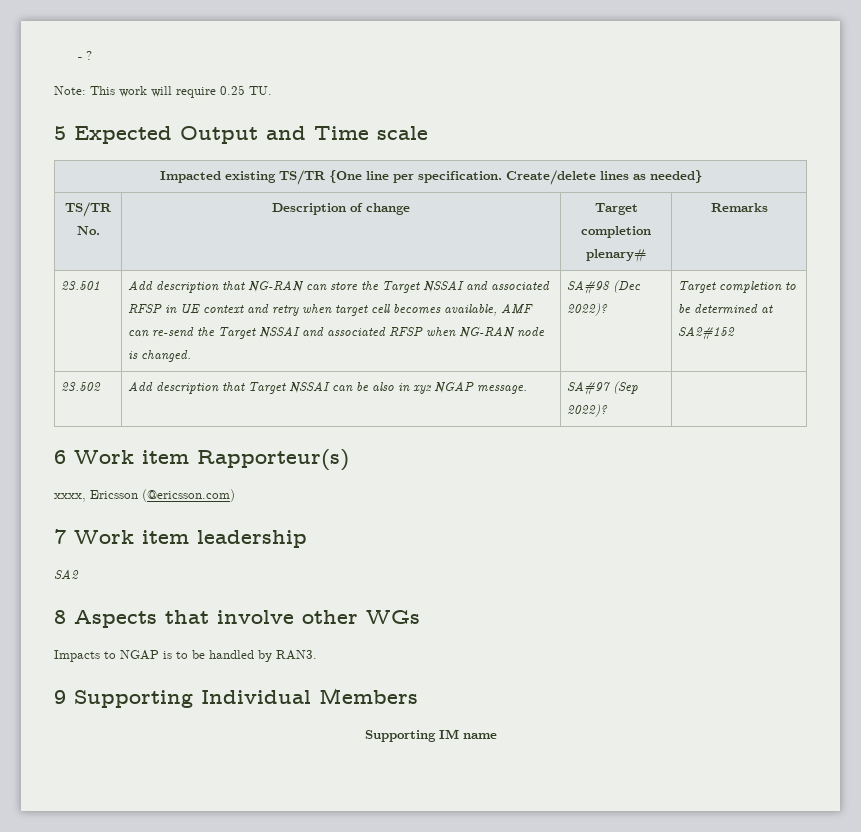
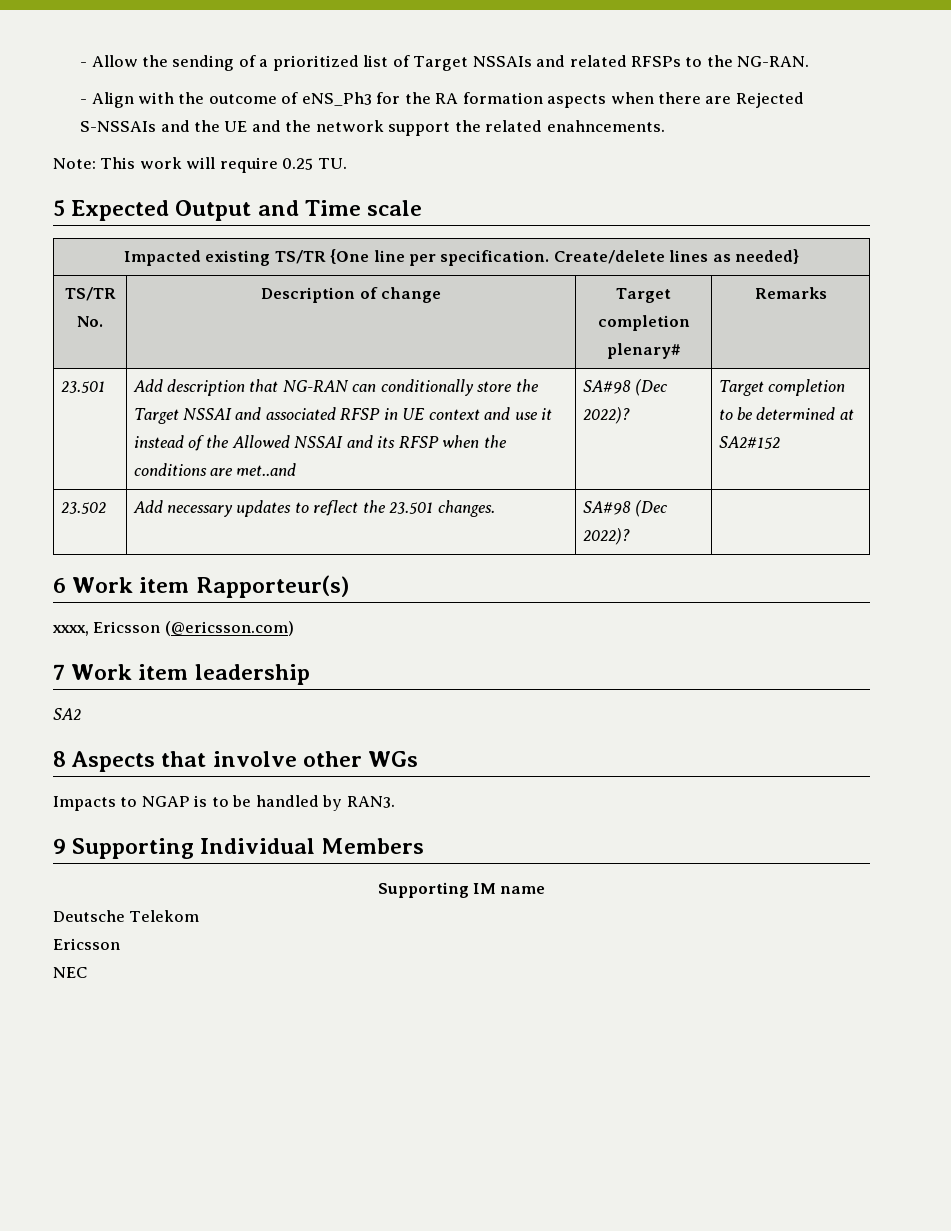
- - ?
+ - Allow the sending of a prioritized list of Target NSSAIs and related RFSPs to the NG-RAN.
+ - Align with the outcome of eNS_Ph3 for the RA formation aspects when there are Rejected S-NSSAIs and the UE and the network support the related enahncements.
- Add description that NG-RAN can store the Target NSSAI and associated RFSP in UE context and retry when target cell becomes available, AMF can re-send the Target NSSAI and associated RFSP when NG-RAN node is changed.
+ Add description that NG-RAN can conditionally store the Target NSSAI and associated RFSP in UE context and use it instead of the Allowed NSSAI and its RFSP when the conditions are met..and
- 23.502 | Add description that Target NSSAI can be also in xyz NGAP message. | SA#97 (Sep 2022)? |
+ 23.502 | Add necessary updates to reflect the 23.501 changes. | SA#98 (Dec 2022)? |
+ Deutsche Telekom
+ Ericsson
+ NEC

